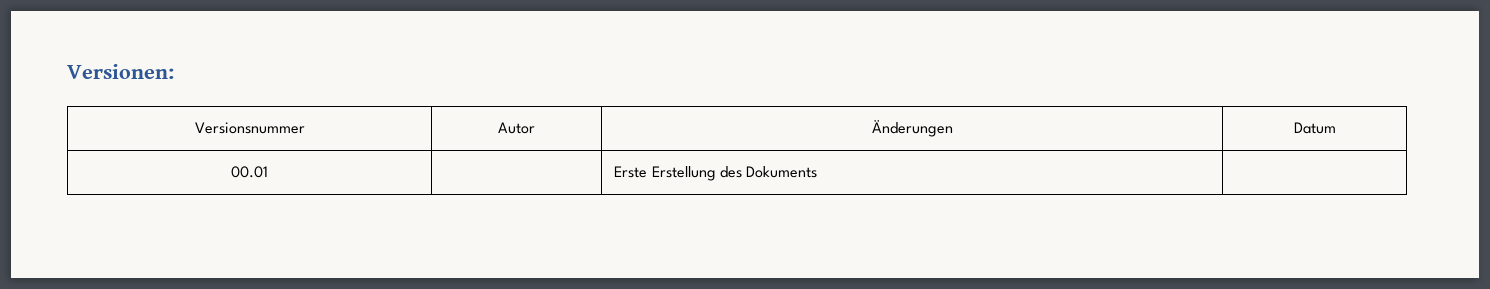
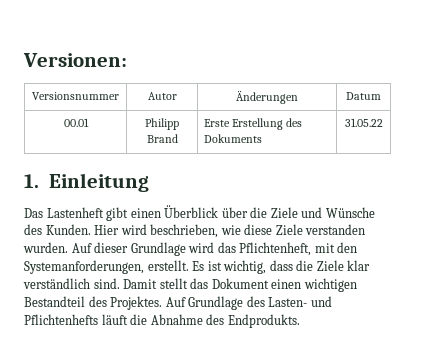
- 00.01 | | Erste Erstellung des Dokuments |
+ 00.01 | Philipp Brand | Erste Erstellung des Dokuments | 31.05.22
+ 1. Einleitung
+ Das Lastenheft gibt einen Überblick über die Ziele und Wünsche des Kunden. Hier wird beschrieben, wie diese Ziele verstanden wurden. Auf dieser Grundlage wird das Pflichtenheft, mit den Systemanforderungen, erstellt. Es ist wichtig, dass die Ziele klar verständlich sind. Damit stellt das Dokument einen wichtigen Bestandteil des Projektes. Auf Grundlage des Lasten- und Pflichtenhefts läuft die Abnahme des Endprodukts.

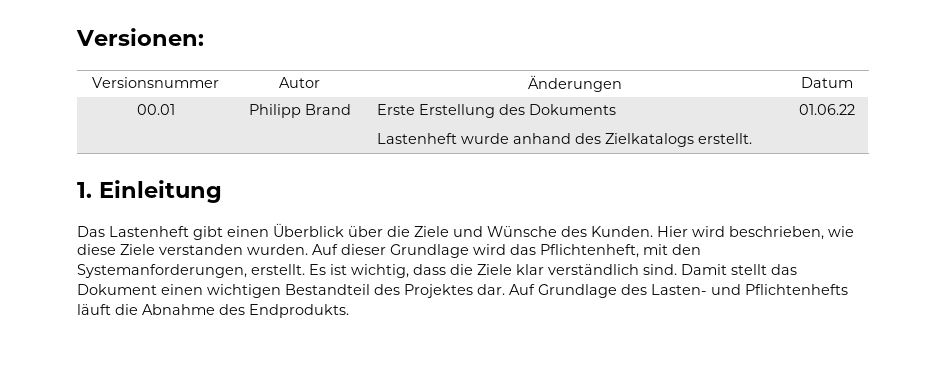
- 00.01 | Philipp Brand | Erste Erstellung des Dokuments | 31.05.22
+ 00.01 | Philipp Brand | Erste Erstellung des Dokuments
+ Lastenheft wurde anhand des Zielkatalogs erstellt. | 01.06.22
- Damit stellt das Dokument einen wichtigen Bestandteil des Projektes.
+ Damit stellt das Dokument einen wichtigen Bestandteil des Projektes dar.

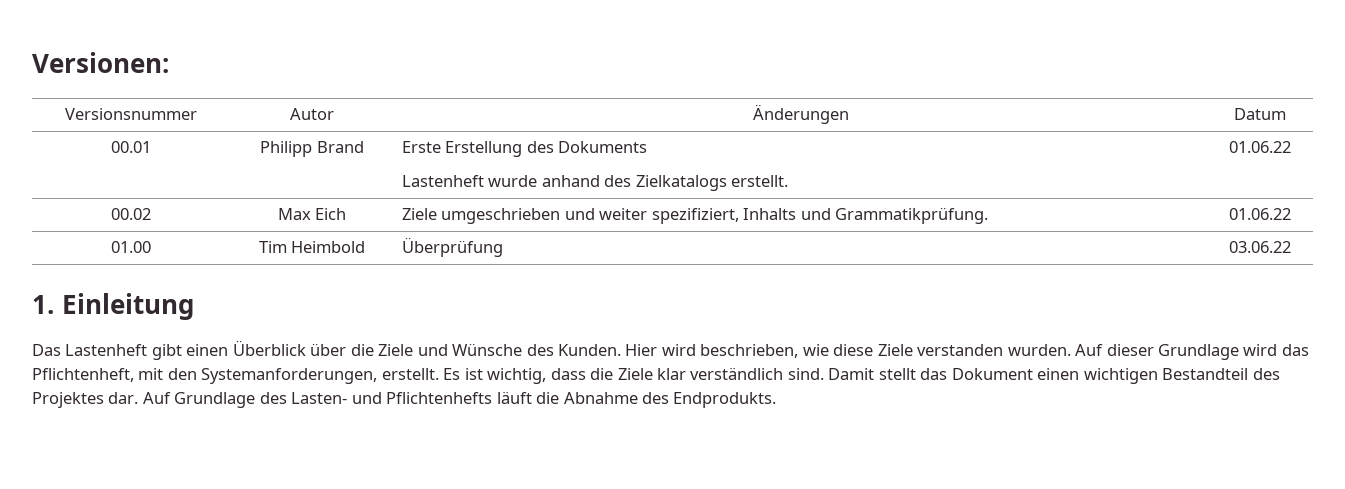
+ 00.02 | Max Eich | Ziele umgeschrieben und weiter spezifiziert, Inhalts und Grammatikprüfung. | 01.06.22
+ 01.00 | Tim Heimbold | Überprüfung | 03.06.22

